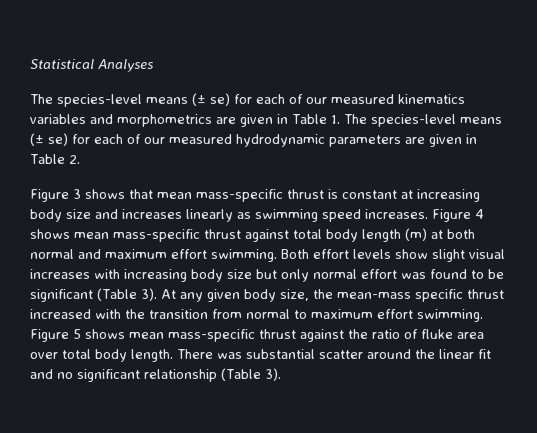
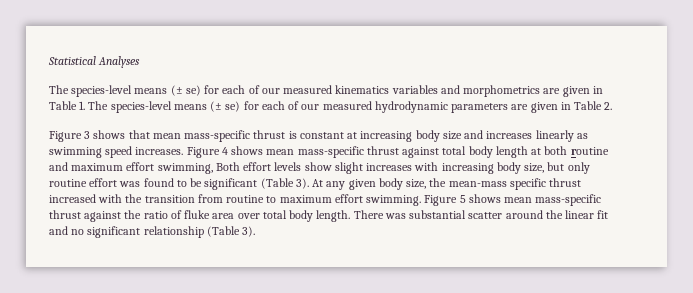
- Figure 4 shows mean mass-specific thrust against total body length (m) at both normal and maximum effort swimming. Both effort levels show slight visual increases with increasing body size but only normal effort was found to be significant (Table 3).
+ Figure 4 shows mean mass-specific thrust against total body length at both routine and maximum effort swimming, Both effort levels show slight increases with increasing body size, but only routine effort was found to be significant (Table 3).
- At any given body size, the mean-mass specific thrust increased with the transition from normal to maximum effort swimming.
+ At any given body size, the mean-mass specific thrust increased with the transition from routine to maximum effort swimming.

